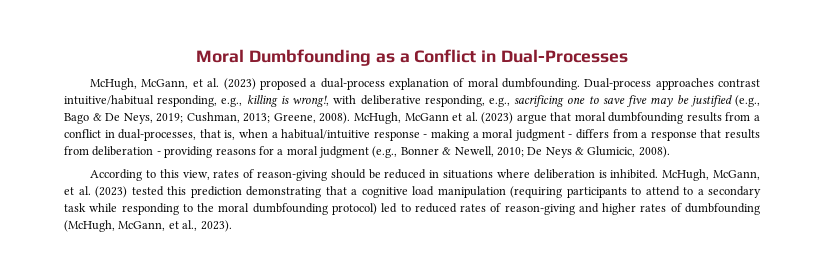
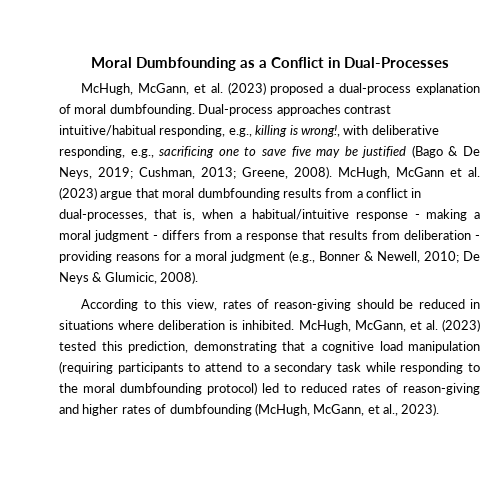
- Dual-process approaches contrast intuitive/habitual responding, e.g., killing is wrong!, with deliberative responding, e.g., sacrificing one to save five may be justified (e.g., Bago & De Neys, 2019; Cushman, 2013; Greene, 2008).
+ Dual-process approaches contrast intuitive/habitual responding, e.g., killing is wrong!, with deliberative responding, e.g., sacrificing one to save five may be justified (Bago & De Neys, 2019; Cushman, 2013; Greene, 2008).
- McHugh, McGann, et al. (2023) tested this prediction demonstrating that a cognitive load manipulation (requiring participants to attend to a secondary task while responding to the moral dumbfounding protocol) led to reduced rates of reason-giving and higher rates of dumbfounding (McHugh, McGann, et al., 2023).
+ McHugh, McGann, et al. (2023) tested this prediction, demonstrating that a cognitive load manipulation (requiring participants to attend to a secondary task while responding to the moral dumbfounding protocol) led to reduced rates of reason-giving and higher rates of dumbfounding (McHugh, McGann, et al., 2023).

